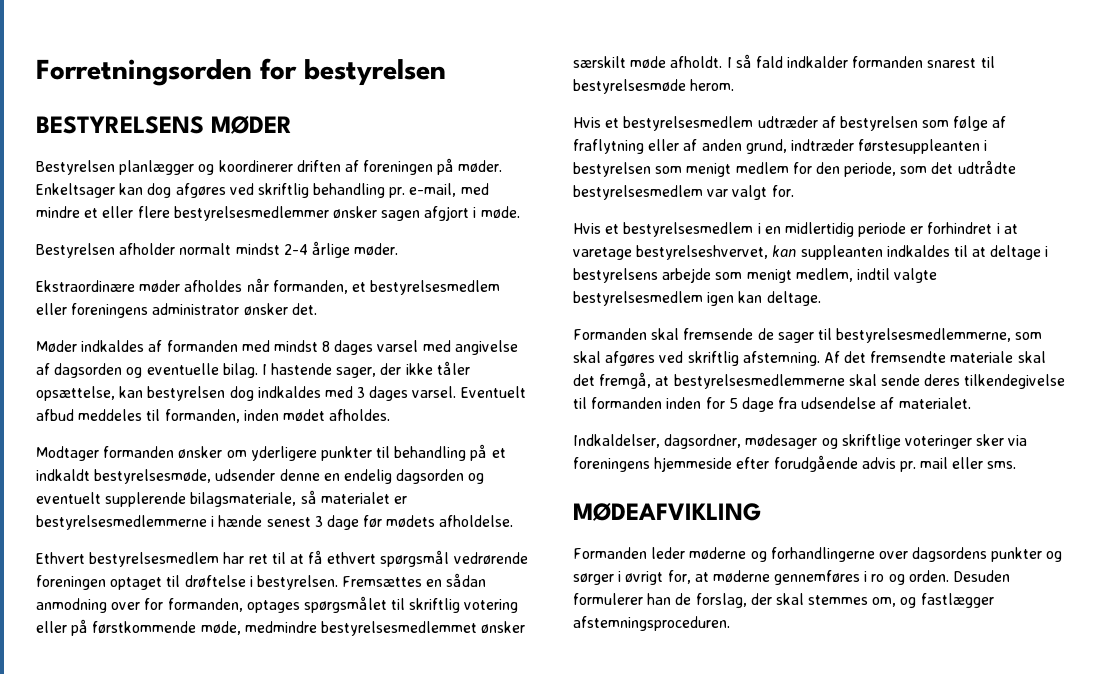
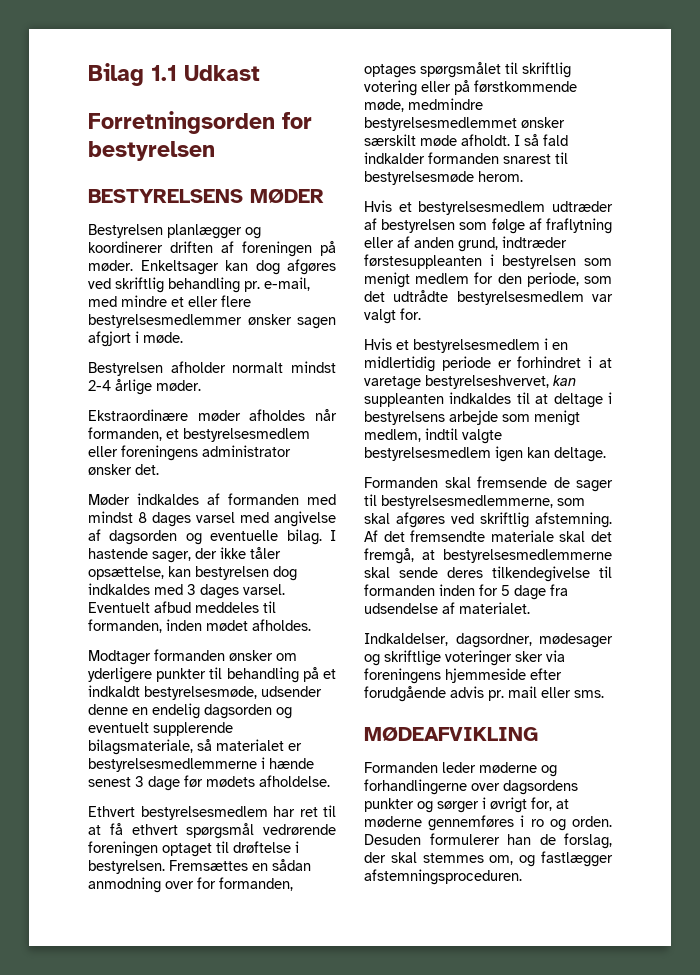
+ Bilag 1.1 Udkast

